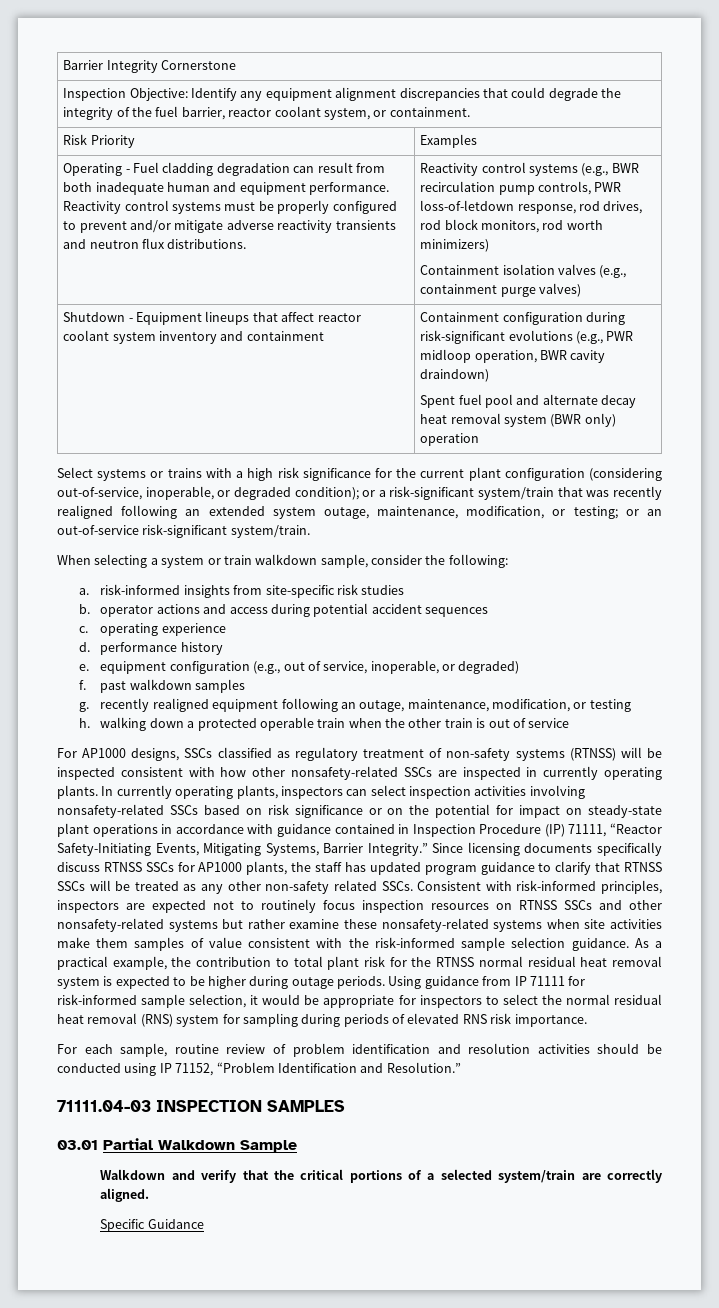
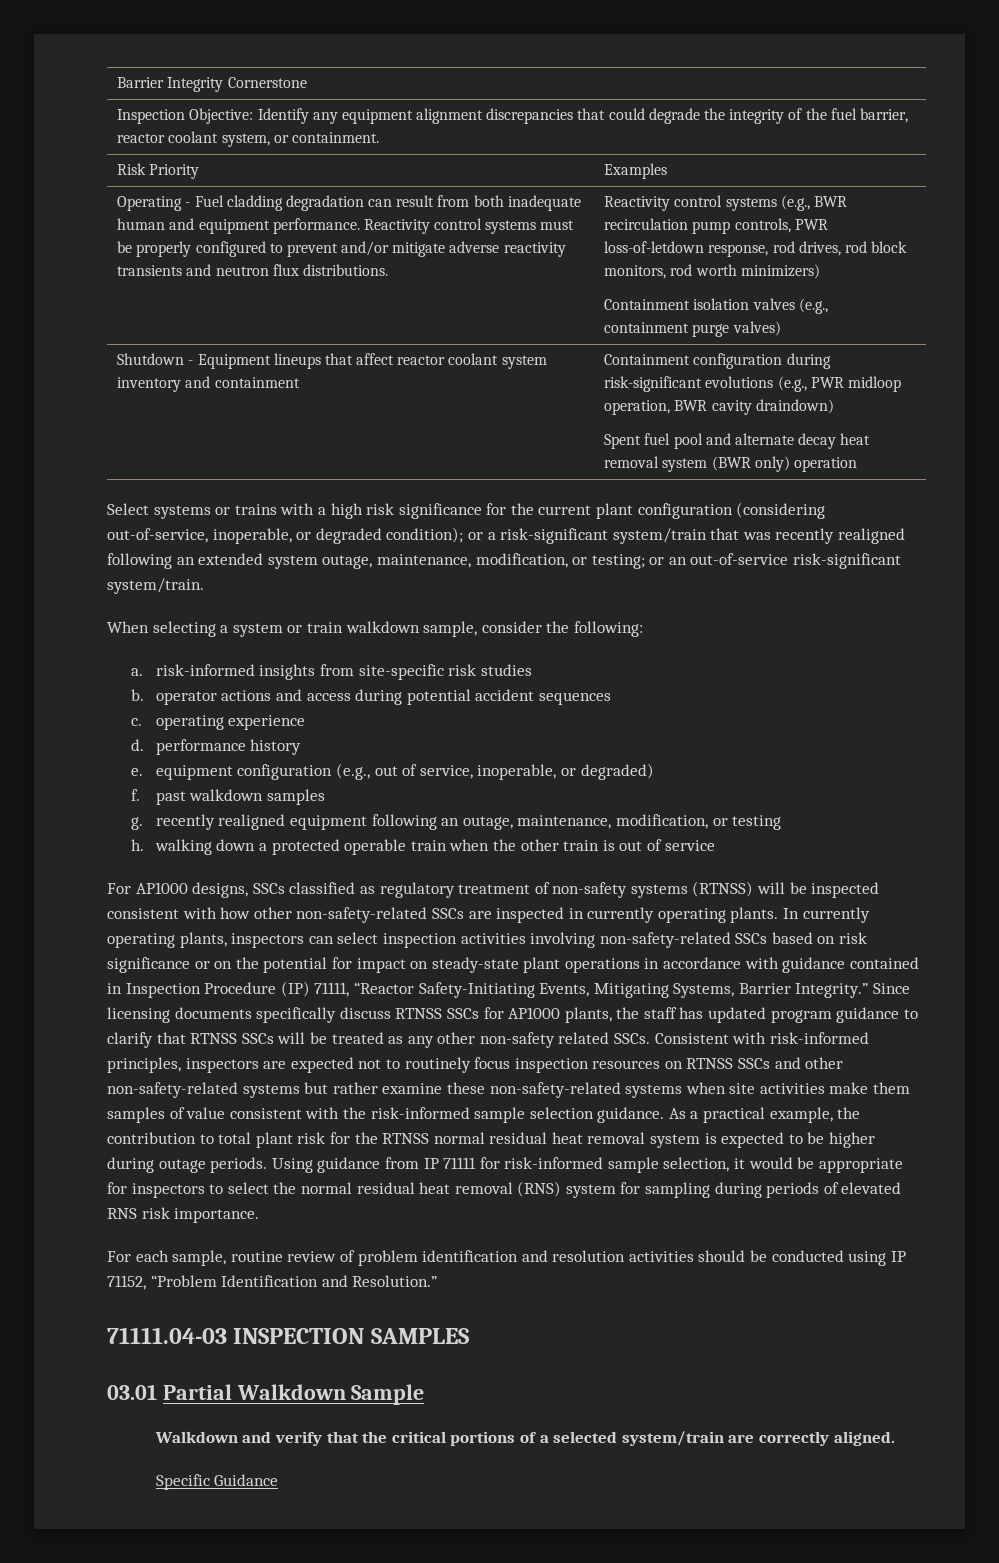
- For AP1000 designs, SSCs classified as regulatory treatment of non-safety systems (RTNSS) will be inspected consistent with how other nonsafety-related SSCs are inspected in currently operating plants.
+ For AP1000 designs, SSCs classified as regulatory treatment of non-safety systems (RTNSS) will be inspected consistent with how other non-safety-related SSCs are inspected in currently operating plants.
- In currently operating plants, inspectors can select inspection activities involving nonsafety-related SSCs based on risk significance or on the potential for impact on steady-state plant operations in accordance with guidance contained in Inspection Procedure (IP) 71111, “Reactor Safety-Initiating Events, Mitigating Systems, Barrier Integrity.”
+ In currently operating plants, inspectors can select inspection activities involving non-safety-related SSCs based on risk significance or on the potential for impact on steady-state plant operations in accordance with guidance contained in Inspection Procedure (IP) 71111, “Reactor Safety-Initiating Events, Mitigating Systems, Barrier Integrity.”
- Consistent with risk-informed principles, inspectors are expected not to routinely focus inspection resources on RTNSS SSCs and other nonsafety-related systems but rather examine these nonsafety-related systems when site activities make them samples of value consistent with the risk-informed sample selection guidance.
+ Consistent with risk-informed principles, inspectors are expected not to routinely focus inspection resources on RTNSS SSCs and other non-safety-related systems but rather examine these non-safety-related systems when site activities make them samples of value consistent with the risk-informed sample selection guidance.

